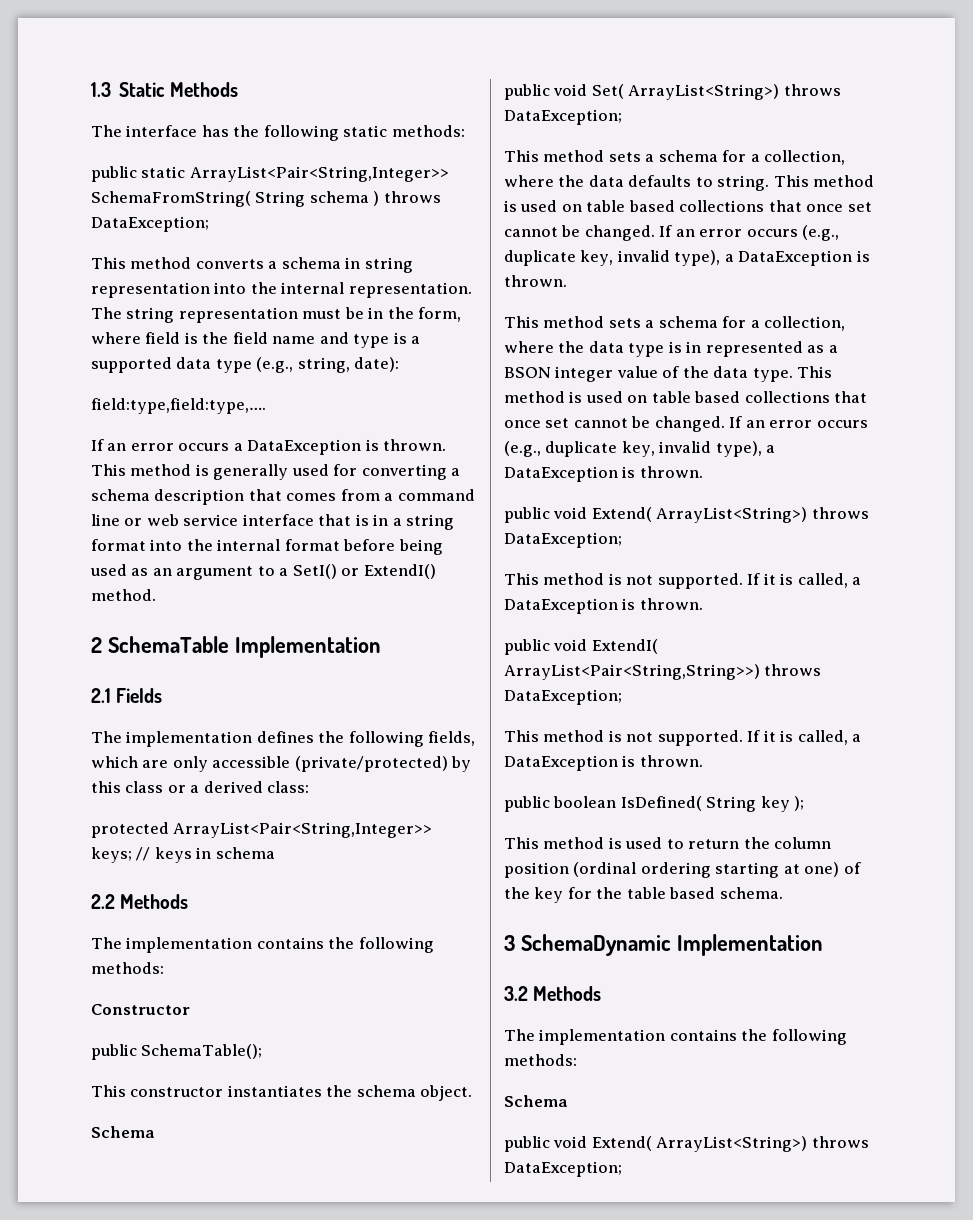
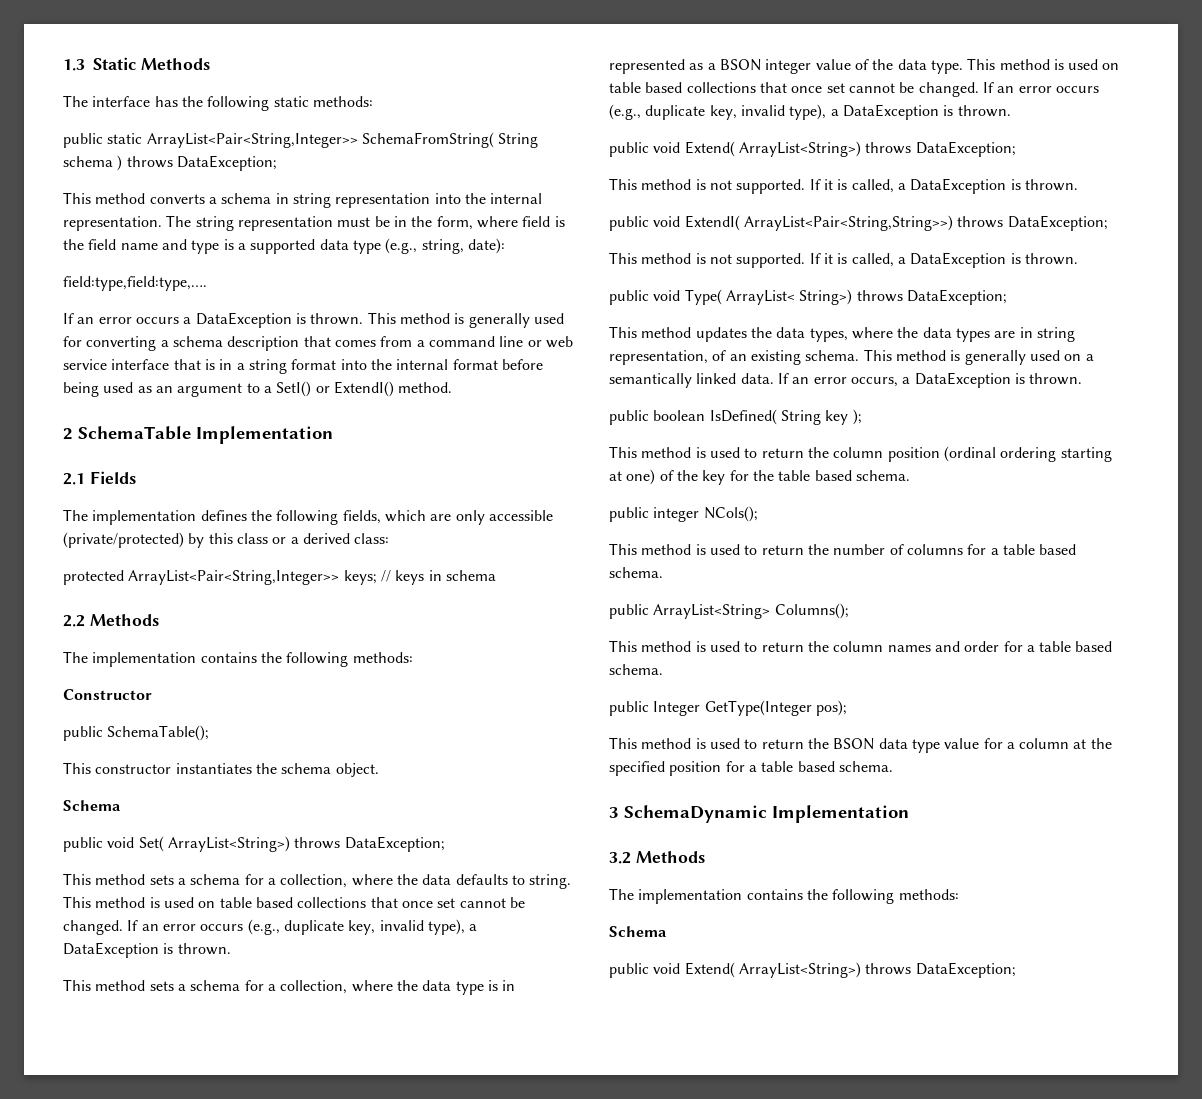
+ public void Type( ArrayList< String>) throws DataException;
+ This method updates the data types, where the data types are in string representation, of an existing schema. This method is generally used on a semantically linked data. If an error occurs, a DataException is thrown.
+ public integer NCols();
+ This method is used to return the number of columns for a table based schema.
+ public ArrayList<String> Columns();
+ This method is used to return the column names and order for a table based schema.
+ public Integer GetType(Integer pos);
+ This method is used to return the BSON data type value for a column at the specified position for a table based schema.

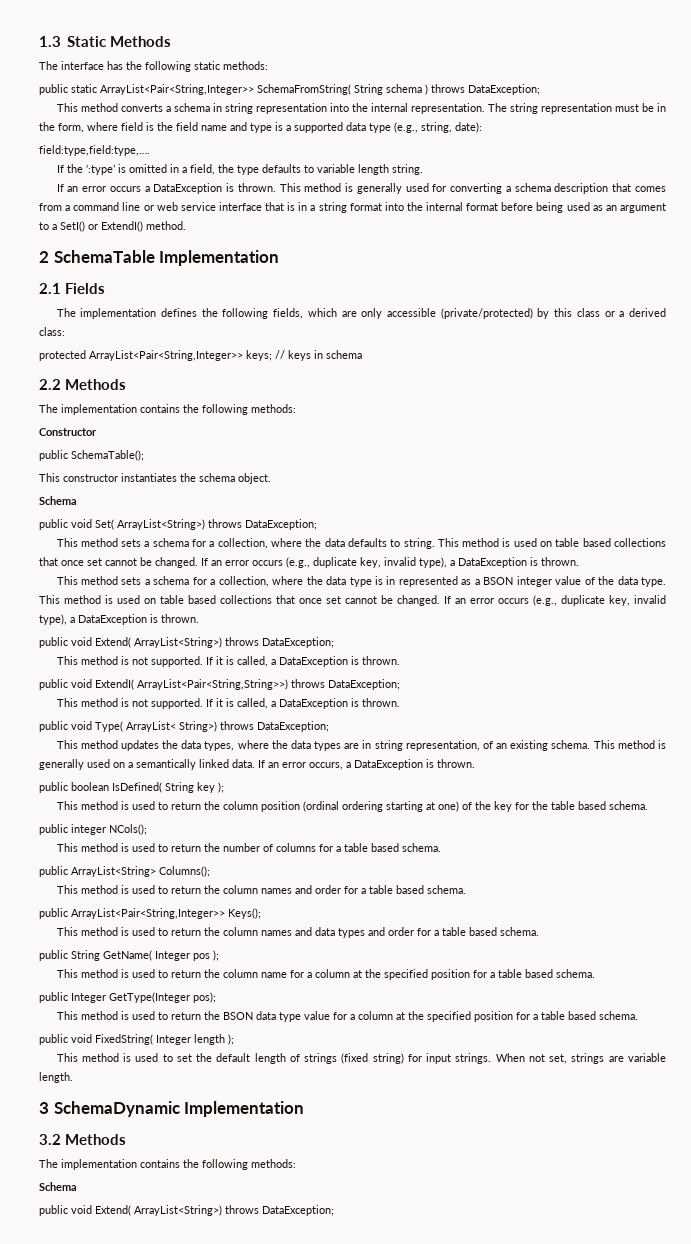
+ If the ‘:type’ is omitted in a field, the type defaults to variable length string.
+ public ArrayList<Pair<String,Integer>> Keys();
+ This method is used to return the column names and data types and order for a table based schema.
+ public String GetName( Integer pos );
+ This method is used to return the column name for a column at the specified position for a table based schema.
+ public void FixedString( Integer length );
+ This method is used to set the default length of strings (fixed string) for input strings. When not set, strings are variable length.

